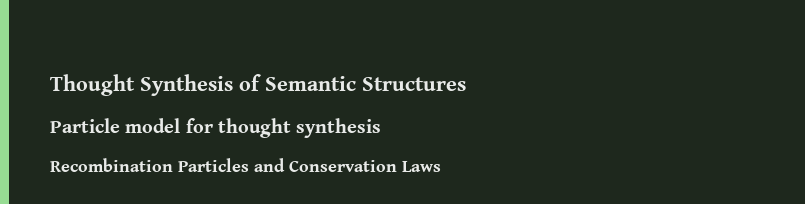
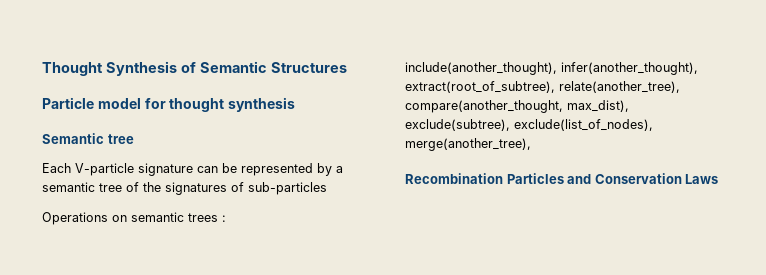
+ Semantic tree
+ Each V-particle signature can be represented by a semantic tree of the signatures of sub-particles
+ Operations on semantic trees : include(another_thought), infer(another_thought), extract(root_of_subtree), relate(another_tree), compare(another_thought, max_dist), exclude(subtree), exclude(list_of_nodes), merge(another_tree),

